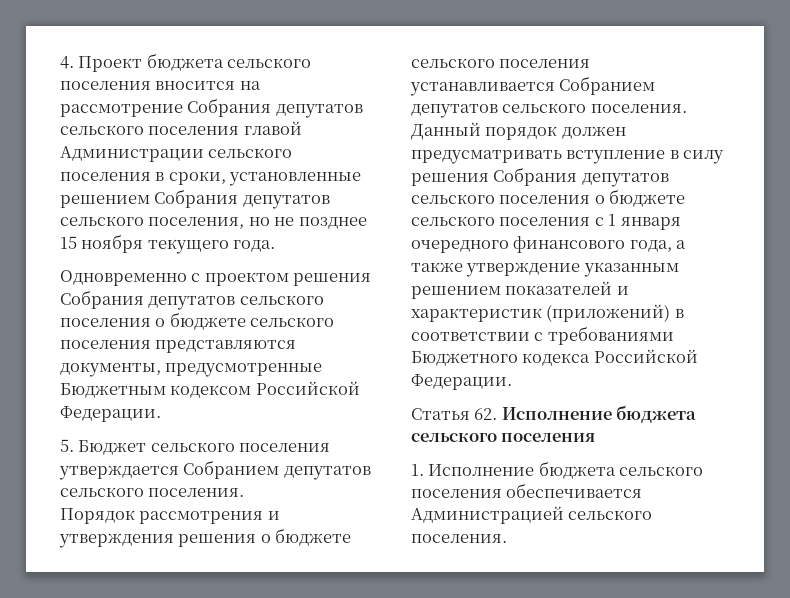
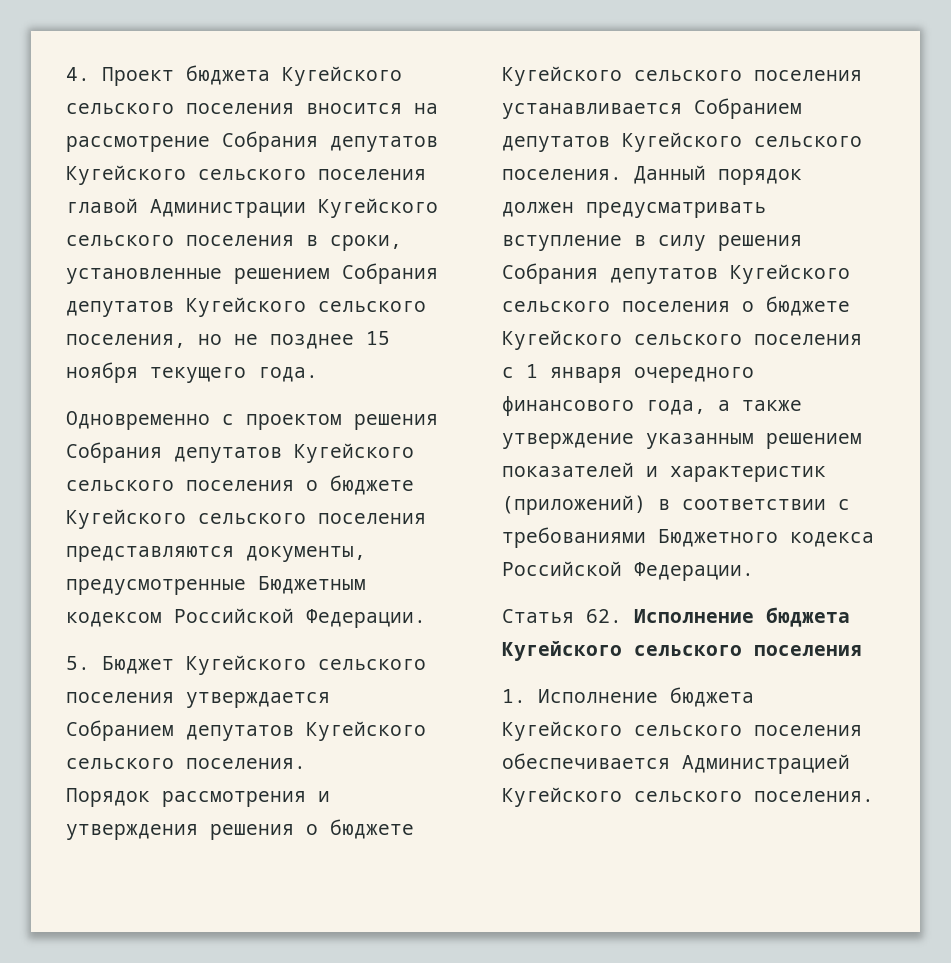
- 4. Проект бюджета сельского поселения вносится на рассмотрение Собрания депутатов сельского поселения главой Администрации сельского поселения в сроки, установленные решением Собрания депутатов сельского поселения, но не позднее 15 ноября текущего года.
+ 4. Проект бюджета Кугейского сельского поселения вносится на рассмотрение Собрания депутатов Кугейского сельского поселения главой Администрации Кугейского сельского поселения в сроки, установленные решением Собрания депутатов Кугейского сельского поселения, но не позднее 15 ноября текущего года.
- Одновременно с проектом решения Собрания депутатов сельского поселения о бюджете сельского поселения представляются документы, предусмотренные Бюджетным кодексом Российской Федерации.
+ Одновременно с проектом решения Собрания депутатов Кугейского сельского поселения о бюджете Кугейского сельского поселения представляются документы, предусмотренные Бюджетным кодексом Российской Федерации.
- 5. Бюджет сельского поселения утверждается Собранием депутатов сельского поселения.
+ 5. Бюджет Кугейского сельского поселения утверждается Собранием депутатов Кугейского сельского поселения.
- Порядок рассмотрения и утверждения решения о бюджете сельского поселения устанавливается Собранием депутатов сельского поселения.
+ Порядок рассмотрения и утверждения решения о бюджете Кугейского сельского поселения устанавливается Собранием депутатов Кугейского сельского поселения.
- Данный порядок должен предусматривать вступление в силу решения Собрания депутатов сельского поселения о бюджете сельского поселения с 1 января очередного финансового года, а также утверждение указанным решением показателей и характеристик (приложений) в соответствии с требованиями Бюджетного кодекса Российской Федерации.
+ Данный порядок должен предусматривать вступление в силу решения Собрания депутатов Кугейского сельского поселения о бюджете Кугейского сельского поселения с 1 января очередного финансового года, а также утверждение указанным решением показателей и характеристик (приложений) в соответствии с требованиями Бюджетного кодекса Российской Федерации.
- Статья 62. Исполнение бюджета сельского поселения
+ Статья 62. Исполнение бюджета Кугейского сельского поселения
- 1. Исполнение бюджета сельского поселения обеспечивается Администрацией сельского поселения.
+ 1. Исполнение бюджета Кугейского сельского поселения обеспечивается Администрацией Кугейского сельского поселения.

